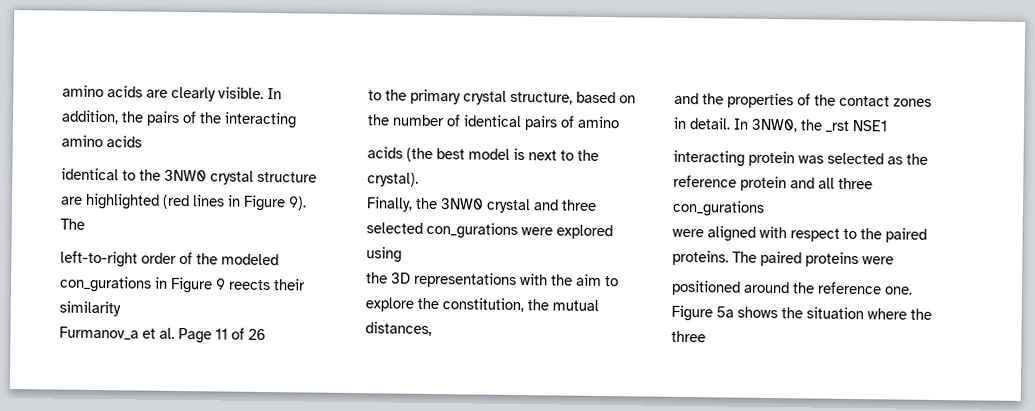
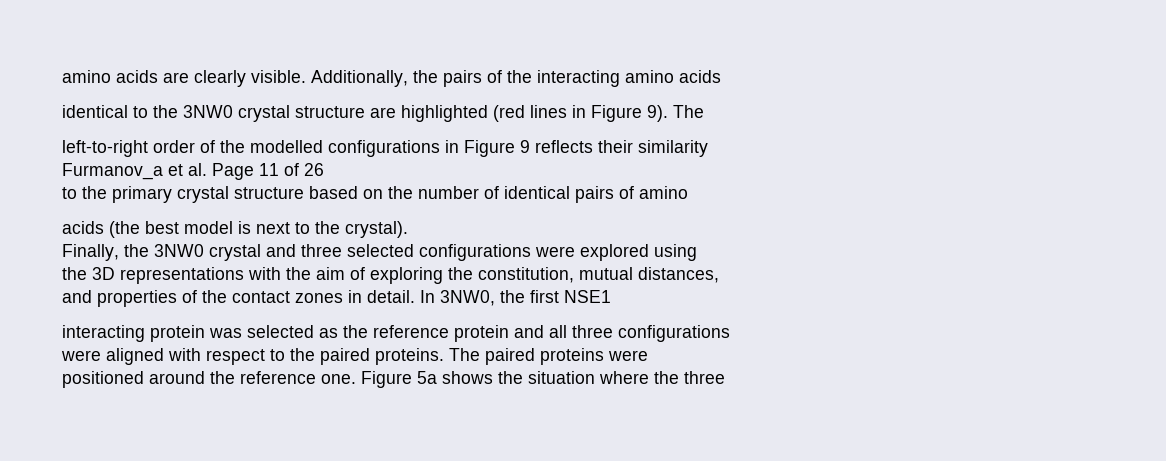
- In addition, the pairs of the interacting amino acids
+ Additionally, the pairs of the interacting amino acids
- left-to-right order of the modeled con_gurations in Figure 9 reects their similarity
+ left-to-right order of the modelled configurations in Figure 9 reflects their similarity
- to the primary crystal structure, based on the number of identical pairs of amino
+ to the primary crystal structure based on the number of identical pairs of amino
- Finally, the 3NW0 crystal and three selected con_gurations were explored using
+ Finally, the 3NW0 crystal and three selected configurations were explored using
- the 3D representations with the aim to explore the constitution, the mutual distances,
+ the 3D representations with the aim of exploring the constitution, mutual distances,
- and the properties of the contact zones in detail.
+ and properties of the contact zones in detail.
- In 3NW0, the _rst NSE1
+ In 3NW0, the first NSE1
- interacting protein was selected as the reference protein and all three con_gurations
+ interacting protein was selected as the reference protein and all three configurations

